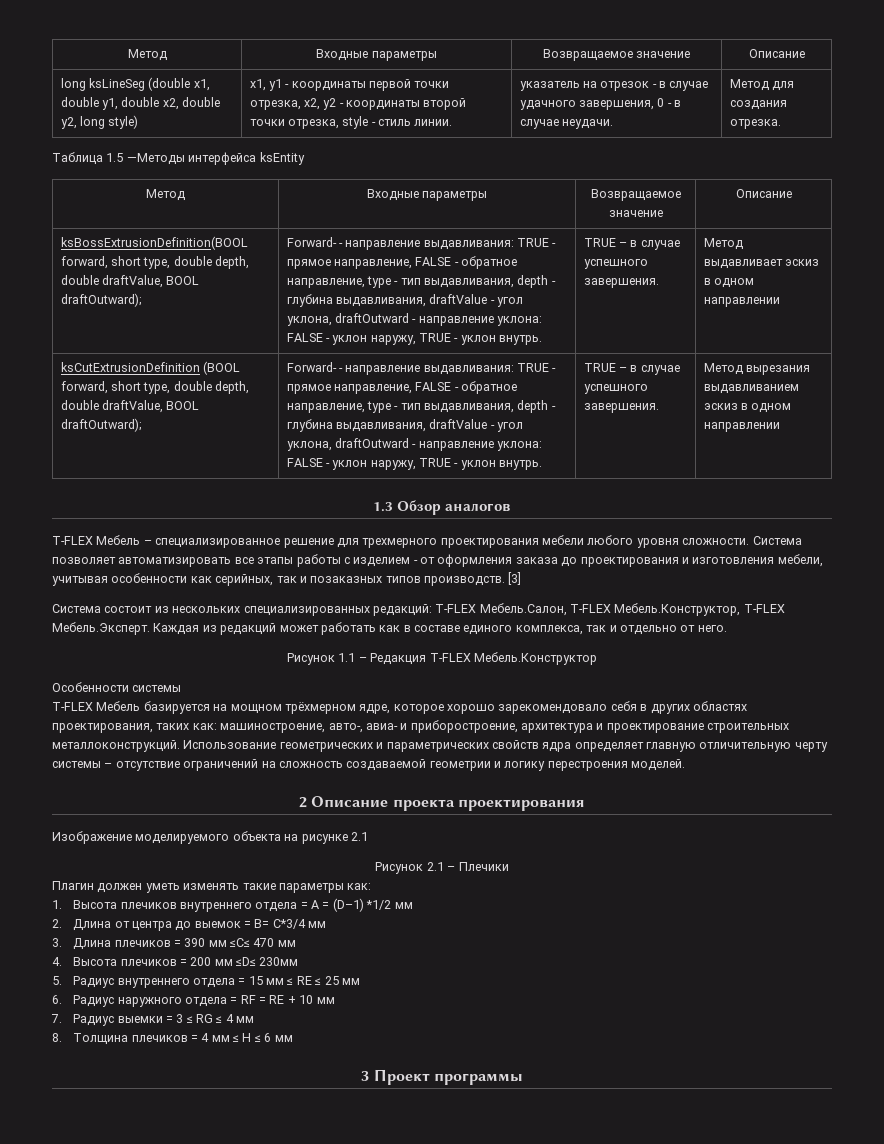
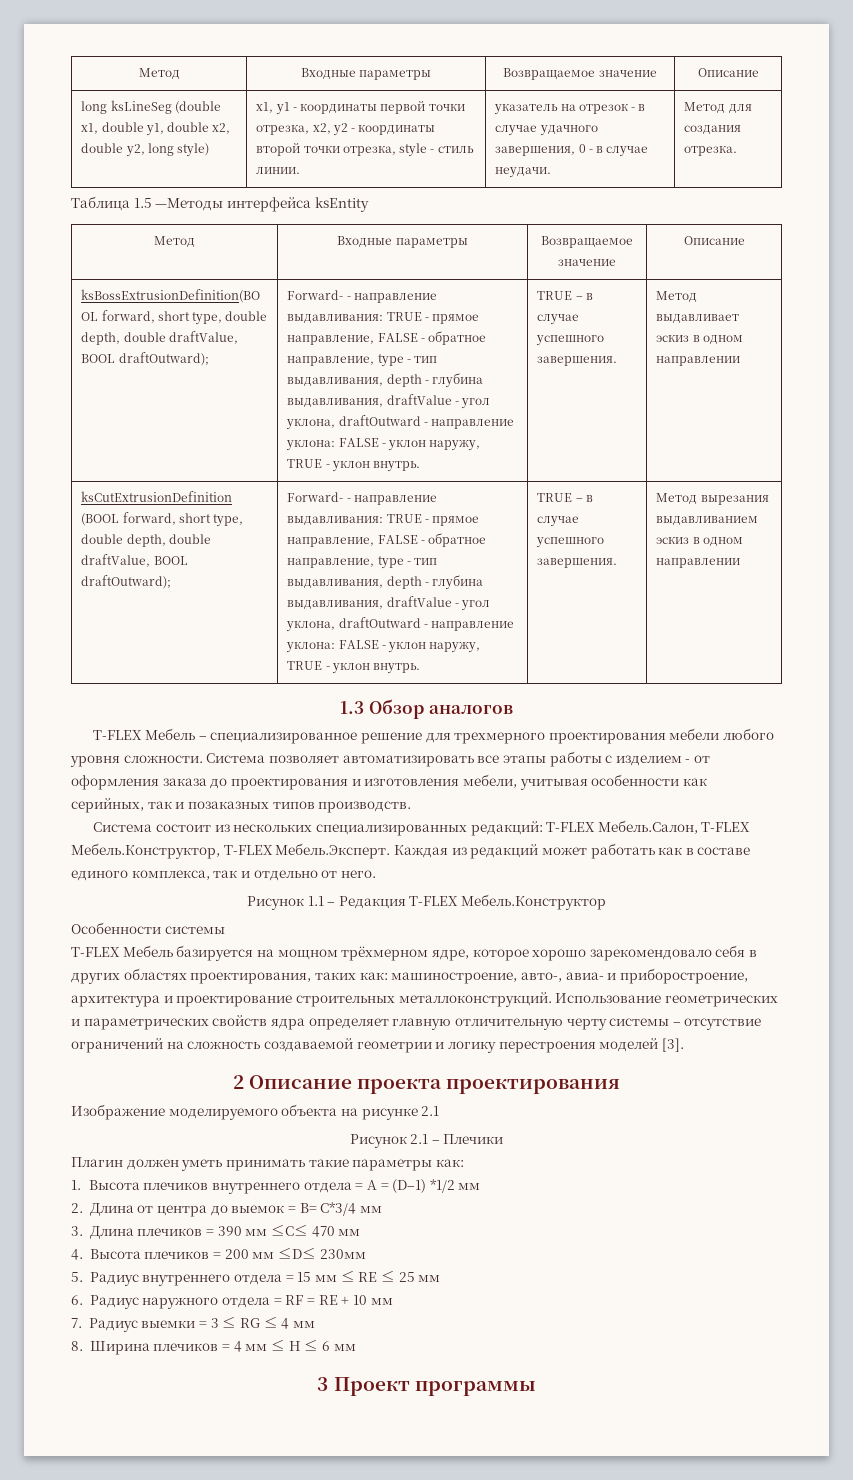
- [3]
- Использование геометрических и параметрических свойств ядра определяет главную отличительную черту системы – отсутствие ограничений на сложность создаваемой геометрии и логику перестроения моделей.
+ Использование геометрических и параметрических свойств ядра определяет главную отличительную черту системы – отсутствие ограничений на сложность создаваемой геометрии и логику перестроения моделей [3].
- Плагин должен уметь изменять такие параметры как:
+ Плагин должен уметь принимать такие параметры как:
- 8. Толщина плечиков = 4 мм ≤ H ≤ 6 мм
+ 8. Ширина плечиков = 4 мм ≤ H ≤ 6 мм

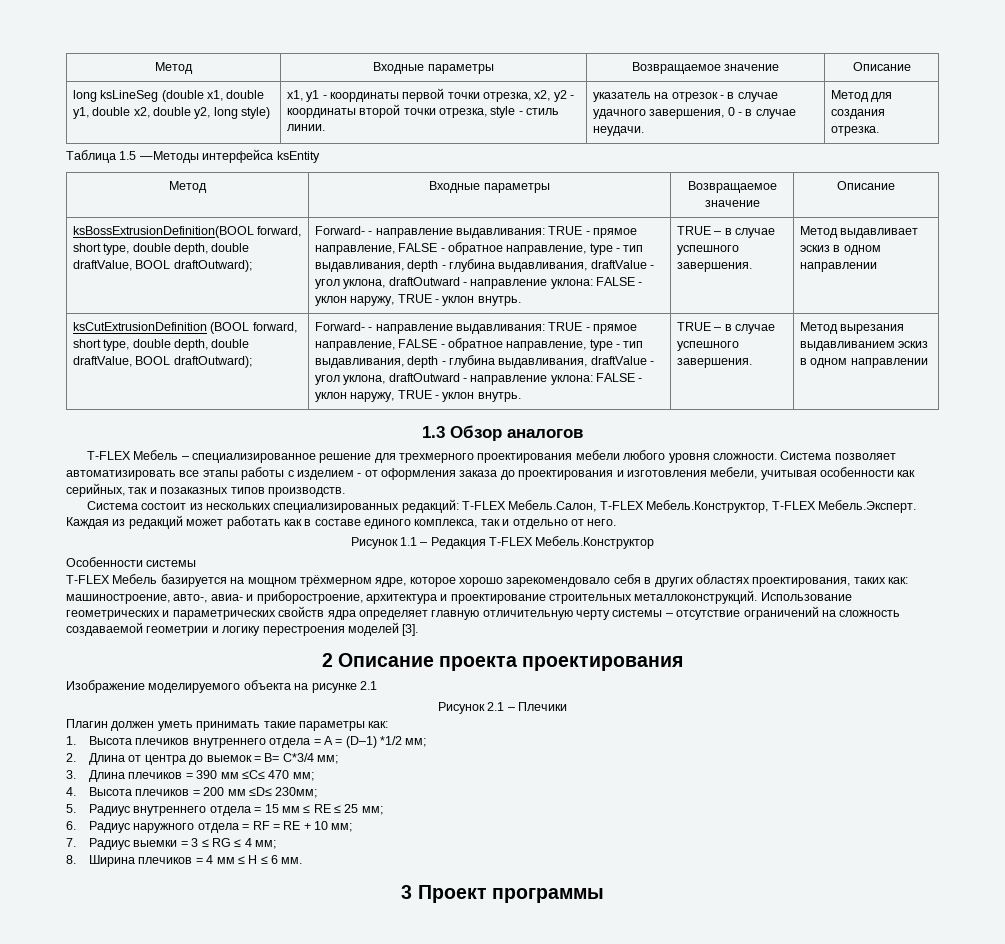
- 1. Высота плечиков внутреннего отдела = A = (D–1) *1/2 мм
+ 1. Высота плечиков внутреннего отдела = A = (D–1) *1/2 мм;
- 2. Длина от центра до выемок = B= C*3/4 мм
+ 2. Длина от центра до выемок = B= C*3/4 мм;
- 3. Длина плечиков = 390 мм ≤С≤ 470 мм
+ 3. Длина плечиков = 390 мм ≤С≤ 470 мм;
- 4. Высота плечиков = 200 мм ≤D≤ 230мм
+ 4. Высота плечиков = 200 мм ≤D≤ 230мм;
- 5. Радиус внутреннего отдела = 15 мм ≤ RE ≤ 25 мм
+ 5. Радиус внутреннего отдела = 15 мм ≤ RE ≤ 25 мм;
- 6. Радиус наружного отдела = RF = RE + 10 мм
+ 6. Радиус наружного отдела = RF = RE + 10 мм;
- 7. Радиус выемки = 3 ≤ RG ≤ 4 мм
+ 7. Радиус выемки = 3 ≤ RG ≤ 4 мм;
- 8. Ширина плечиков = 4 мм ≤ H ≤ 6 мм
+ 8. Ширина плечиков = 4 мм ≤ H ≤ 6 мм.

